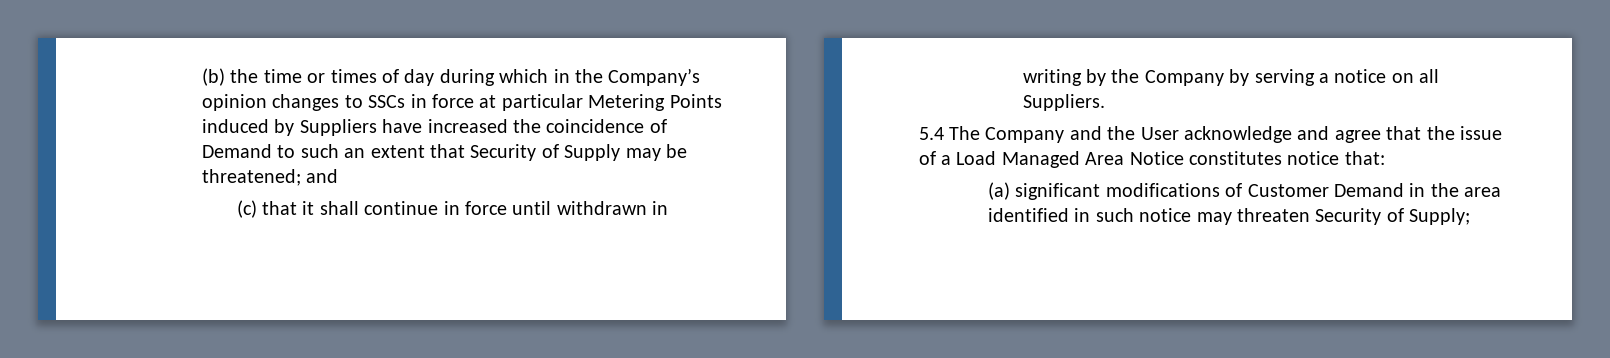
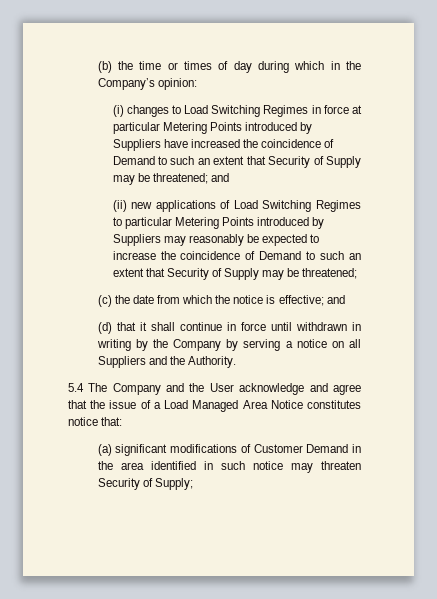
- (b) the time or times of day during which in the Company’s opinion changes to SSCs in force at particular Metering Points induced by Suppliers have increased the coincidence of Demand to such an extent that Security of Supply may be threatened; and
+ (b) the time or times of day during which in the Company’s opinion:
+ (i) changes to Load Switching Regimes in force at particular Metering Points introduced by Suppliers have increased the coincidence of Demand to such an extent that Security of Supply may be threatened; and
- (c) that it shall continue in force until withdrawn in writing by the Company by serving a notice on all Suppliers.
+ (ii) new applications of Load Switching Regimes to particular Metering Points introduced by Suppliers may reasonably be expected to increase the coincidence of Demand to such an extent that Security of Supply may be threatened;
+ (c) the date from which the notice is effective; and
+ (d) that it shall continue in force until withdrawn in writing by the Company by serving a notice on all Suppliers and the Authority.

